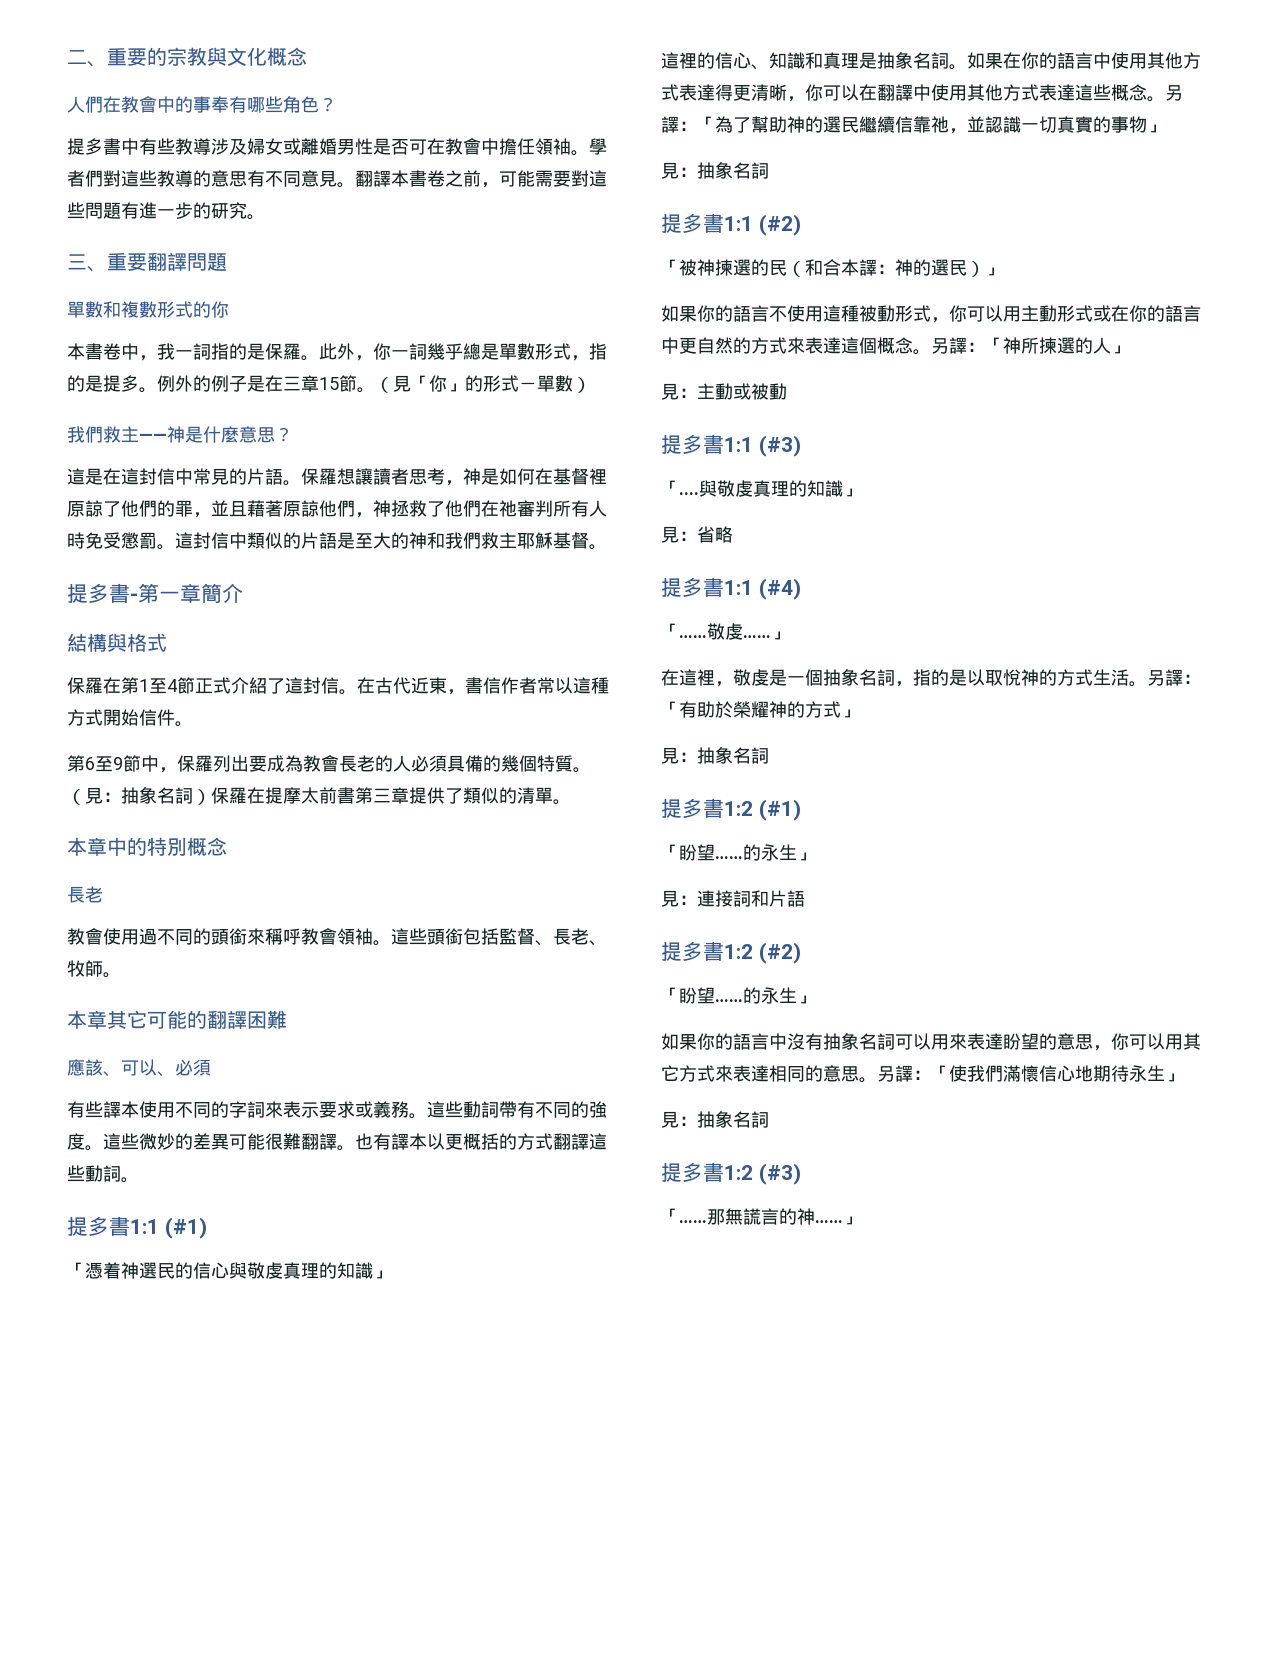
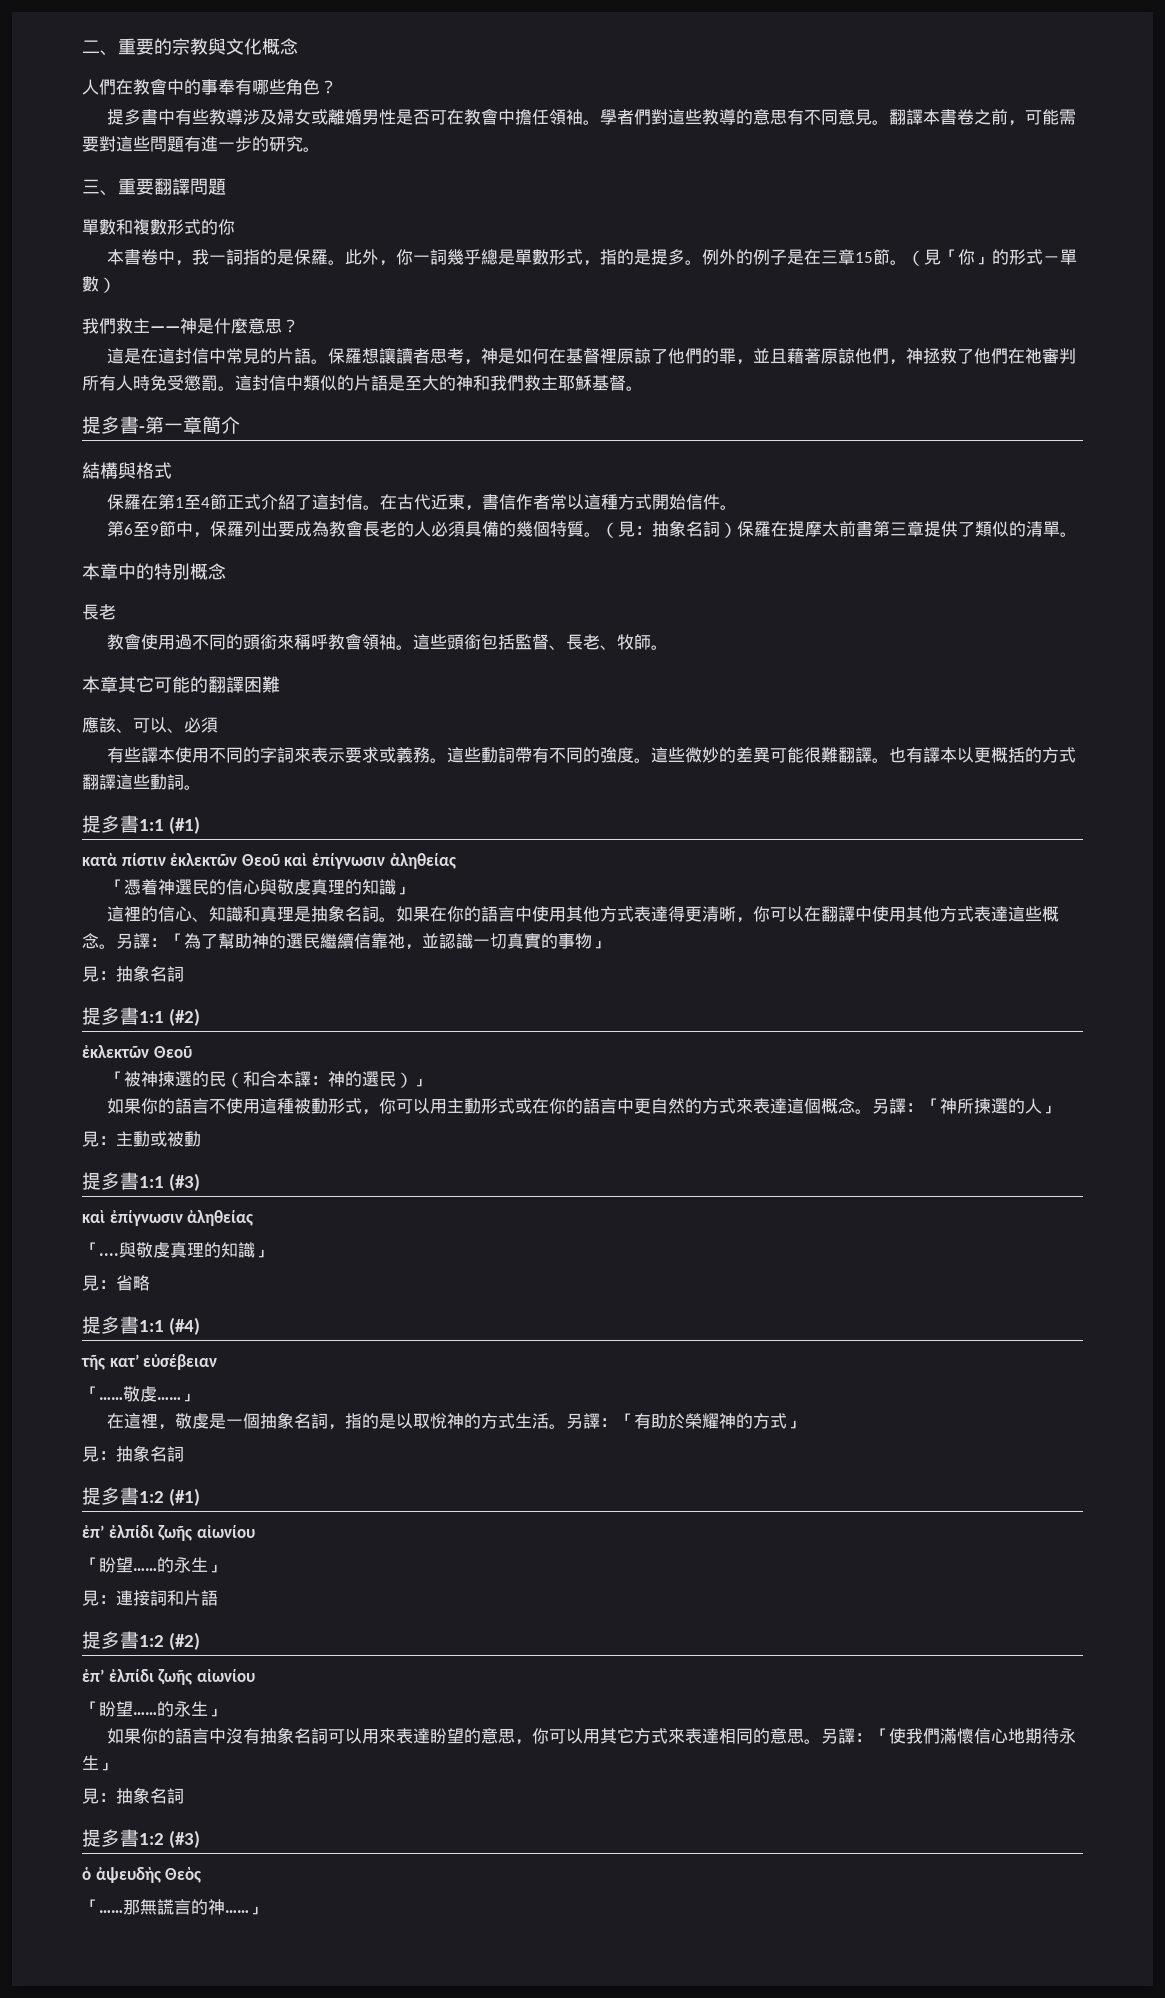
+ κατὰ πίστιν ἐκλεκτῶν Θεοῦ καὶ ἐπίγνωσιν ἀληθείας
  提多書1:1 (#2)
+ ἐκλεκτῶν Θεοῦ
  提多書1:1 (#3)
+ καὶ ἐπίγνωσιν ἀληθείας
+ τῆς κατ’ εὐσέβειαν
  提多書1:2 (#1)
+ ἐπ’ ἐλπίδι ζωῆς αἰωνίου
  提多書1:2 (#2)
+ ἐπ’ ἐλπίδι ζωῆς αἰωνίου
+ ὁ ἀψευδὴς Θεὸς

